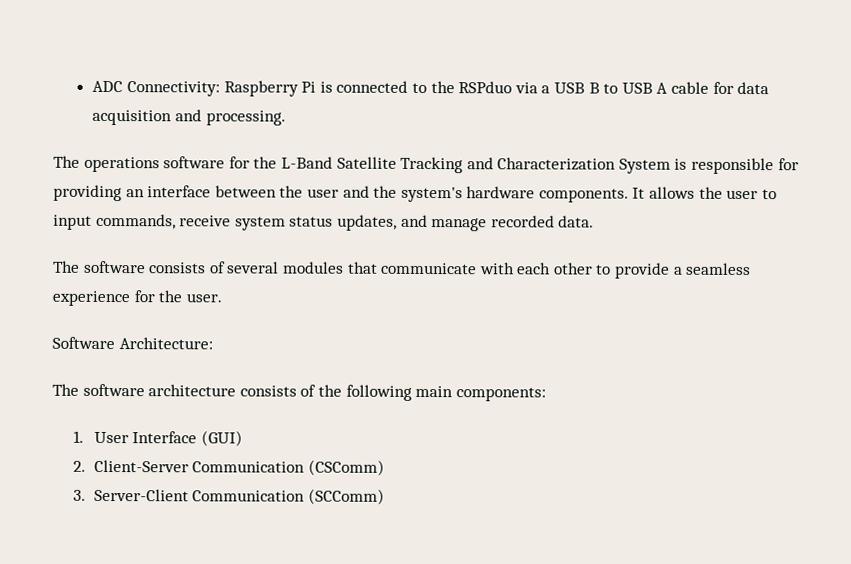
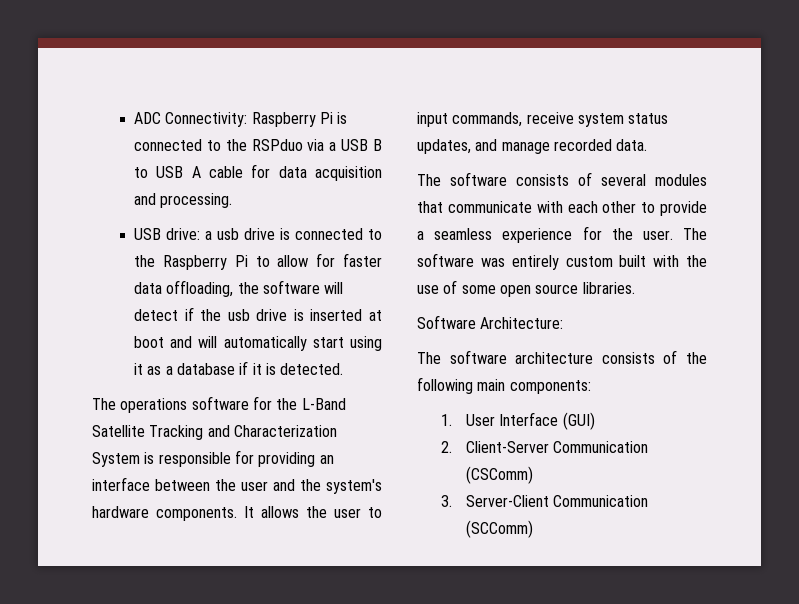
+ USB drive: a usb drive is connected to the Raspberry Pi to allow for faster data offloading, the software will detect if the usb drive is inserted at boot and will automatically start using it as a database if it is detected.
+ The software was entirely custom built with the use of some open source libraries.

